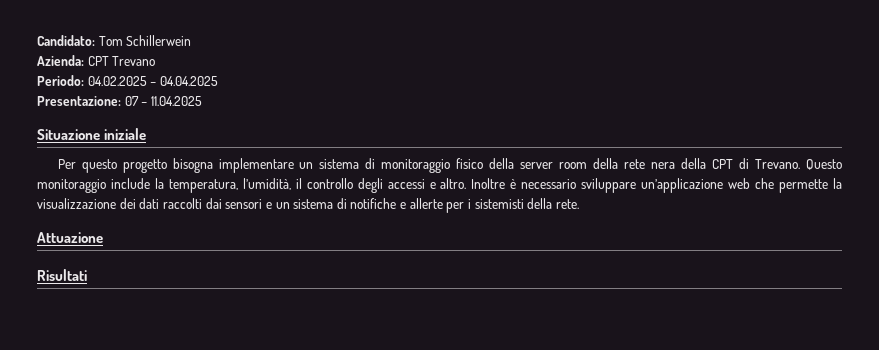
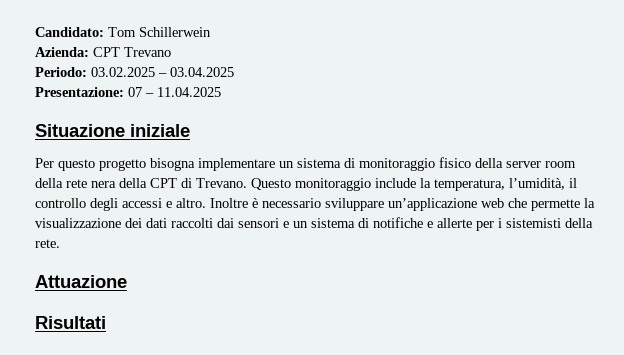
- Periodo: 04.02.2025 – 04.04.2025
+ Periodo: 03.02.2025 – 03.04.2025

